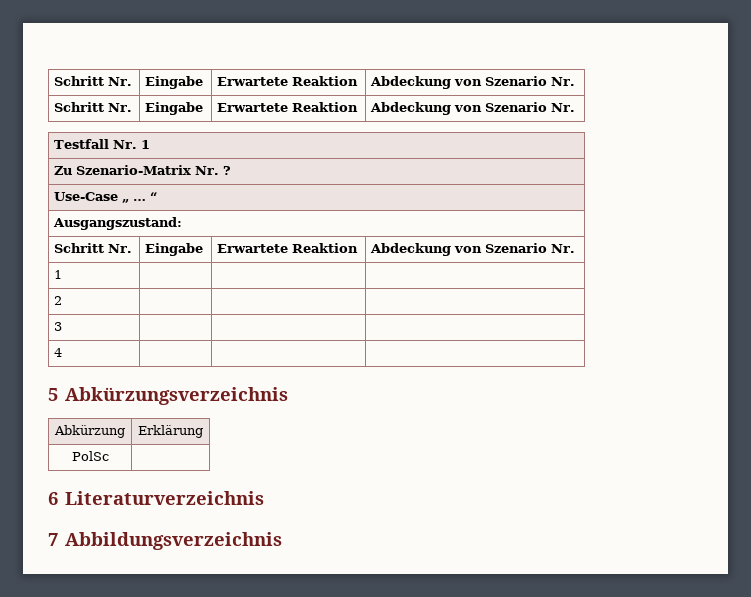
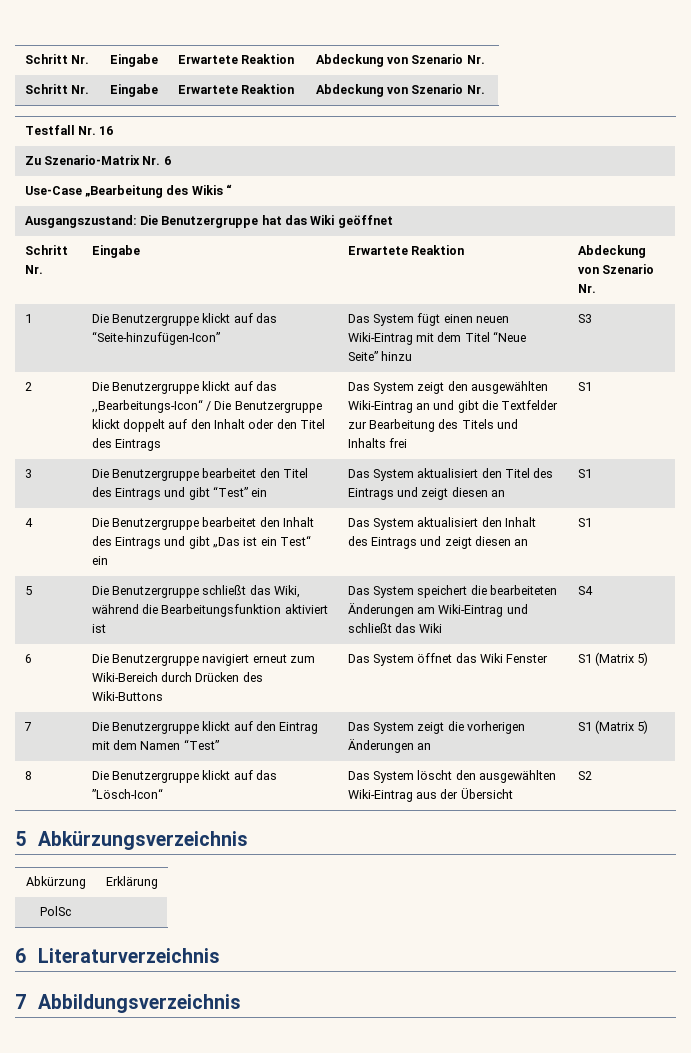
- Testfall Nr. 1
+ Testfall Nr. 16
- Zu Szenario-Matrix Nr. ?
+ Zu Szenario-Matrix Nr. 6
- Use-Case „ … “
+ Use-Case „Bearbeitung des Wikis “
- Ausgangszustand:
+ Ausgangszustand: Die Benutzergruppe hat das Wiki geöffnet
- 1 | | |
- 2 | | |
- 3 | | |
- 4 | | |
+ 1 | Die Benutzergruppe klickt auf das “Seite-hinzufügen-Icon” | Das System fügt einen neuen Wiki-Eintrag mit dem Titel “Neue Seite” hinzu | S3
+ 2 | Die Benutzergruppe klickt auf das ,,Bearbeitungs-Icon“ / Die Benutzergruppe klickt doppelt auf den Inhalt oder den Titel des Eintrags | Das System zeigt den ausgewählten Wiki-Eintrag an und gibt die Textfelder zur Bearbeitung des Titels und Inhalts frei | S1
+ 3 | Die Benutzergruppe bearbeitet den Titel des Eintrags und gibt “Test” ein | Das System aktualisiert den Titel des Eintrags und zeigt diesen an | S1
+ 4 | Die Benutzergruppe bearbeitet den Inhalt des Eintrags und gibt „Das ist ein Test“ ein | Das System aktualisiert den Inhalt des Eintrags und zeigt diesen an | S1
+ 5 | Die Benutzergruppe schließt das Wiki, während die Bearbeitungsfunktion aktiviert ist | Das System speichert die bearbeiteten Änderungen am Wiki-Eintrag und schließt das Wiki | S4
+ 6 | Die Benutzergruppe navigiert erneut zum Wiki-Bereich durch Drücken des Wiki-Buttons | Das System öffnet das Wiki Fenster | S1 (Matrix 5)
+ 7 | Die Benutzergruppe klickt auf den Eintrag mit dem Namen “Test” | Das System zeigt die vorherigen Änderungen an | S1 (Matrix 5)
+ 8 | Die Benutzergruppe klickt auf das ”Lösch-Icon“ | Das System löscht den ausgewählten Wiki-Eintrag aus der Übersicht | S2

